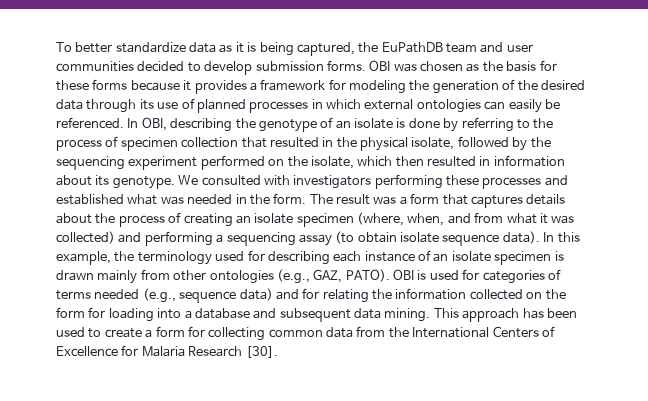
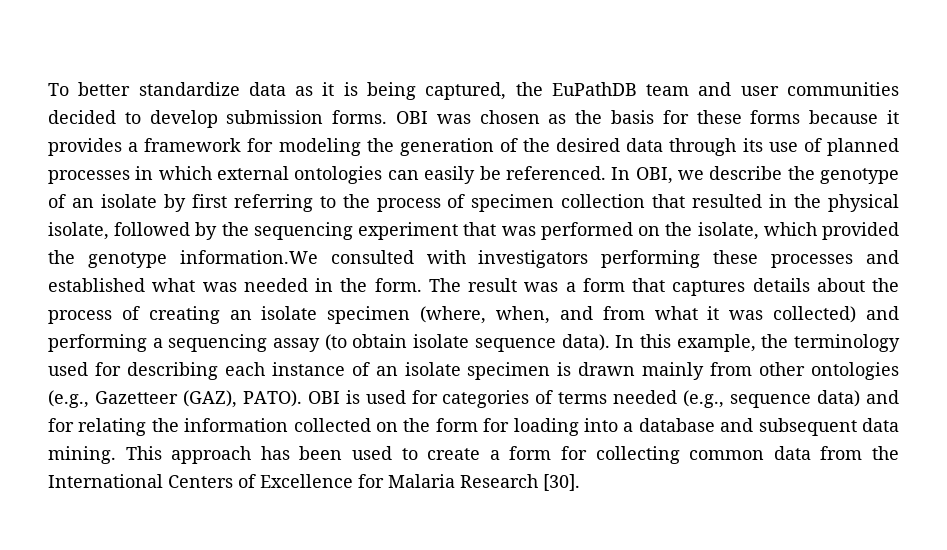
- In OBI, describing the genotype of an isolate is done by referring to the process of specimen collection that resulted in the physical isolate, followed by the sequencing experiment performed on the isolate, which then resulted in information about its genotype. We consulted with investigators performing these processes and established what was needed in the form.
+ In OBI, we describe the genotype of an isolate by first referring to the process of specimen collection that resulted in the physical isolate, followed by the sequencing experiment that was performed on the isolate, which provided the genotype information.We consulted with investigators performing these processes and established what was needed in the form.
- In this example, the terminology used for describing each instance of an isolate specimen is drawn mainly from other ontologies (e.g., GAZ, PATO).
+ In this example, the terminology used for describing each instance of an isolate specimen is drawn mainly from other ontologies (e.g., Gazetteer (GAZ), PATO).

